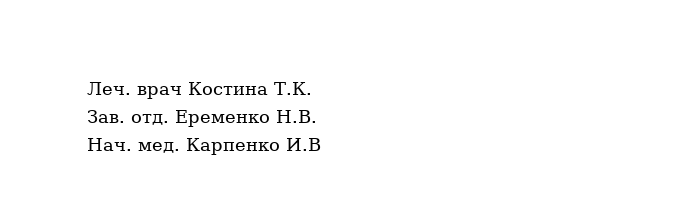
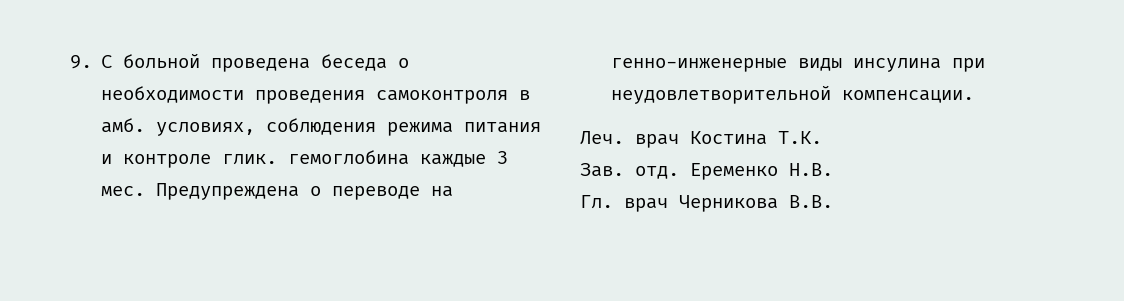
+ 9. С больной проведена беседа о необходимости проведения самоконтроля в амб. условиях, соблюдения режима питания и контроле глик. гемоглобина каждые 3 мес. Предупреждена о переводе на генно-инженерные виды инсулина при неудовлетворительной компенсации.
- Нач. мед. Карпенко И.В
+ Гл. врач Черникова В.В.

